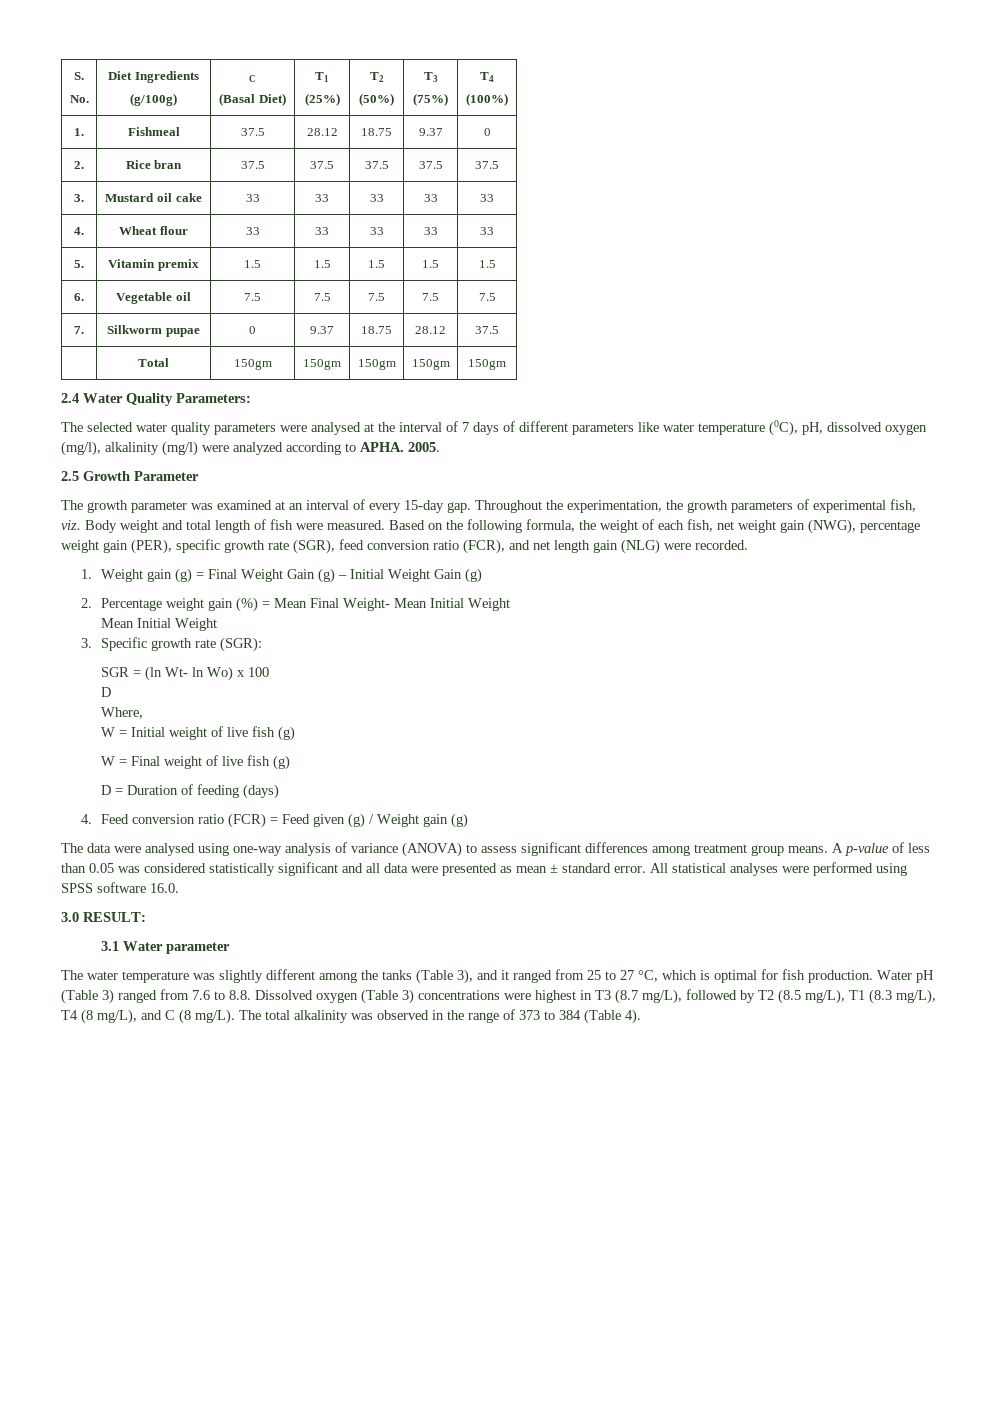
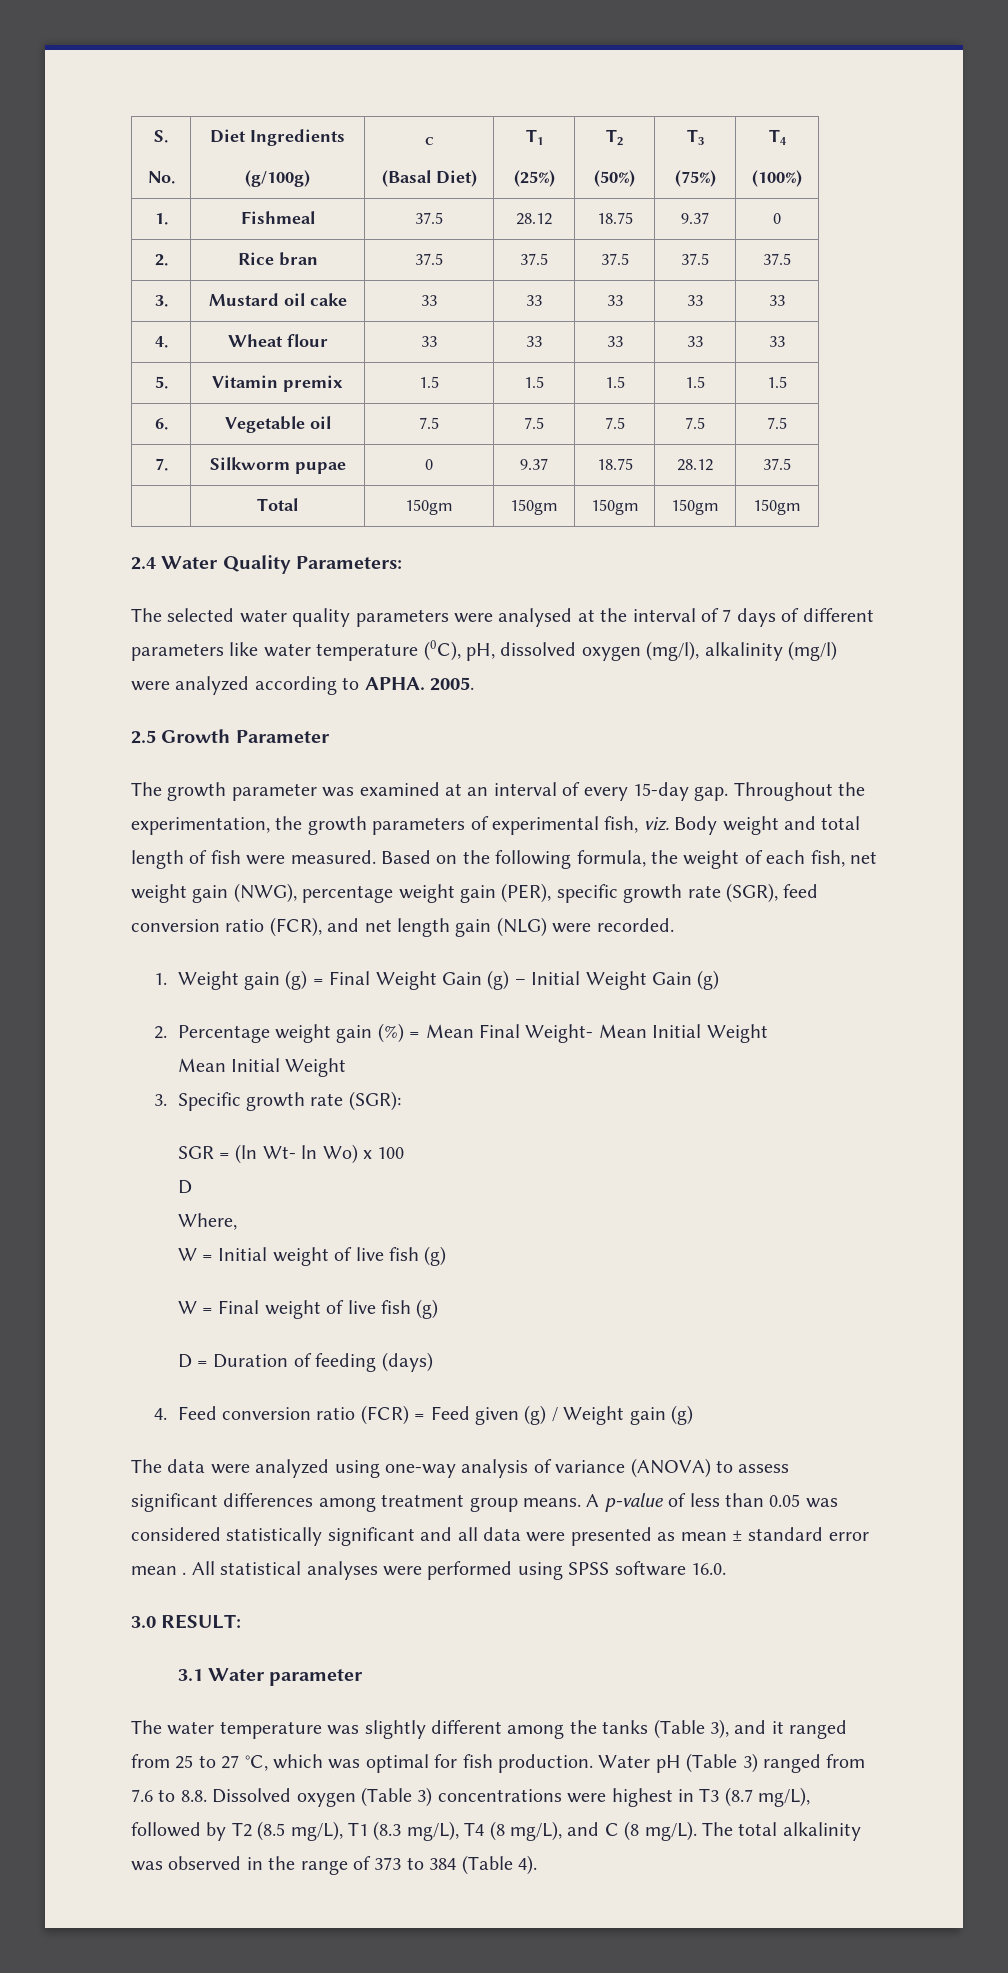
- The data were analysed using one-way analysis of variance (ANOVA) to assess significant differences among treatment group means.
+ The data were analyzed using one-way analysis of variance (ANOVA) to assess significant differences among treatment group means.
- A p-value of less than 0.05 was considered statistically significant and all data were presented as mean ± standard error.
+ A p-value of less than 0.05 was considered statistically significant and all data were presented as mean ± standard error mean .
- The water temperature was slightly different among the tanks (Table 3), and it ranged from 25 to 27 °C, which is optimal for fish production.
+ The water temperature was slightly different among the tanks (Table 3), and it ranged from 25 to 27 °C, which was optimal for fish production.

